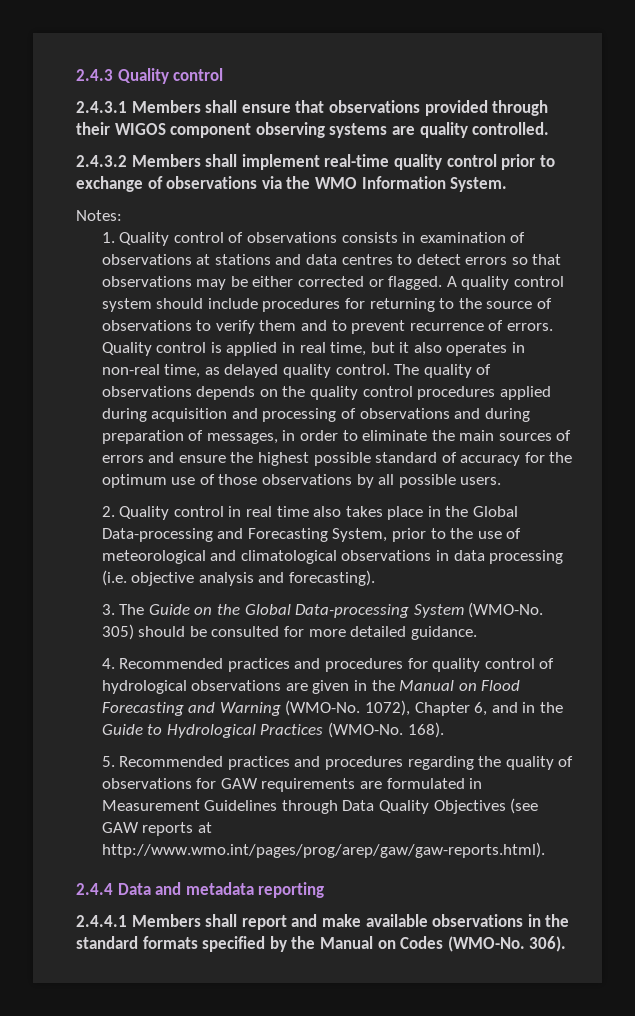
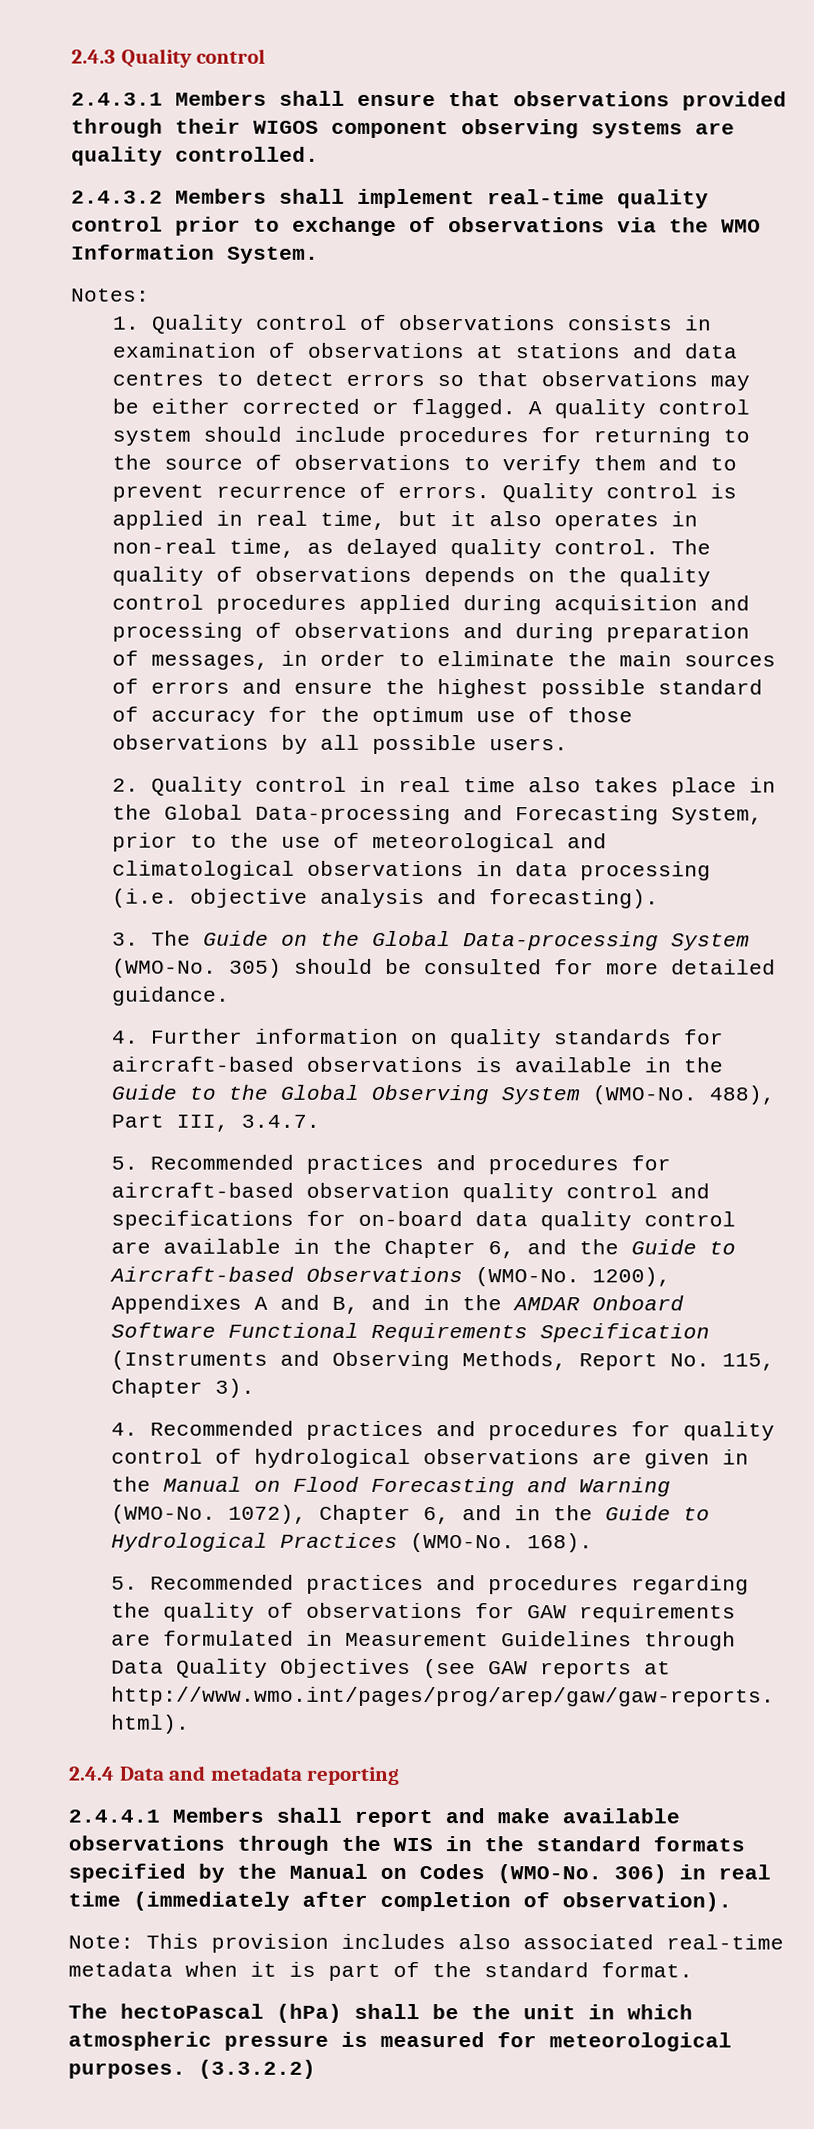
+ 4. Further information on quality standards for aircraft-based observations is available in the Guide to the Global Observing System (WMO-No. 488), Part III, 3.4.7.
+ 5. Recommended practices and procedures for aircraft-based observation quality control and specifications for on-board data quality control are available in the Chapter 6, and the Guide to Aircraft-based Observations (WMO-No. 1200), Appendixes A and B, and in the AMDAR Onboard Software Functional Requirements Specification (Instruments and Observing Methods, Report No. 115, Chapter 3).
- 2.4.4.1 Members shall report and make available observations in the standard formats specified by the Manual on Codes (WMO-No.
+ 2.4.4.1 Members shall report and make available observations through the WIS in the standard formats specified by the Manual on Codes (WMO-No.
- 306).
+ 306) in real time (immediately after completion of observation).
+ Note: This provision includes also associated real-time metadata when it is part of the standard format.
+ The hectoPascal (hPa) shall be the unit in which atmospheric pressure is measured for meteorological purposes. (3.3.2.2)

